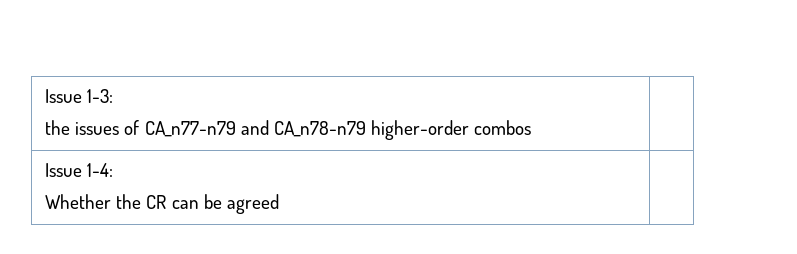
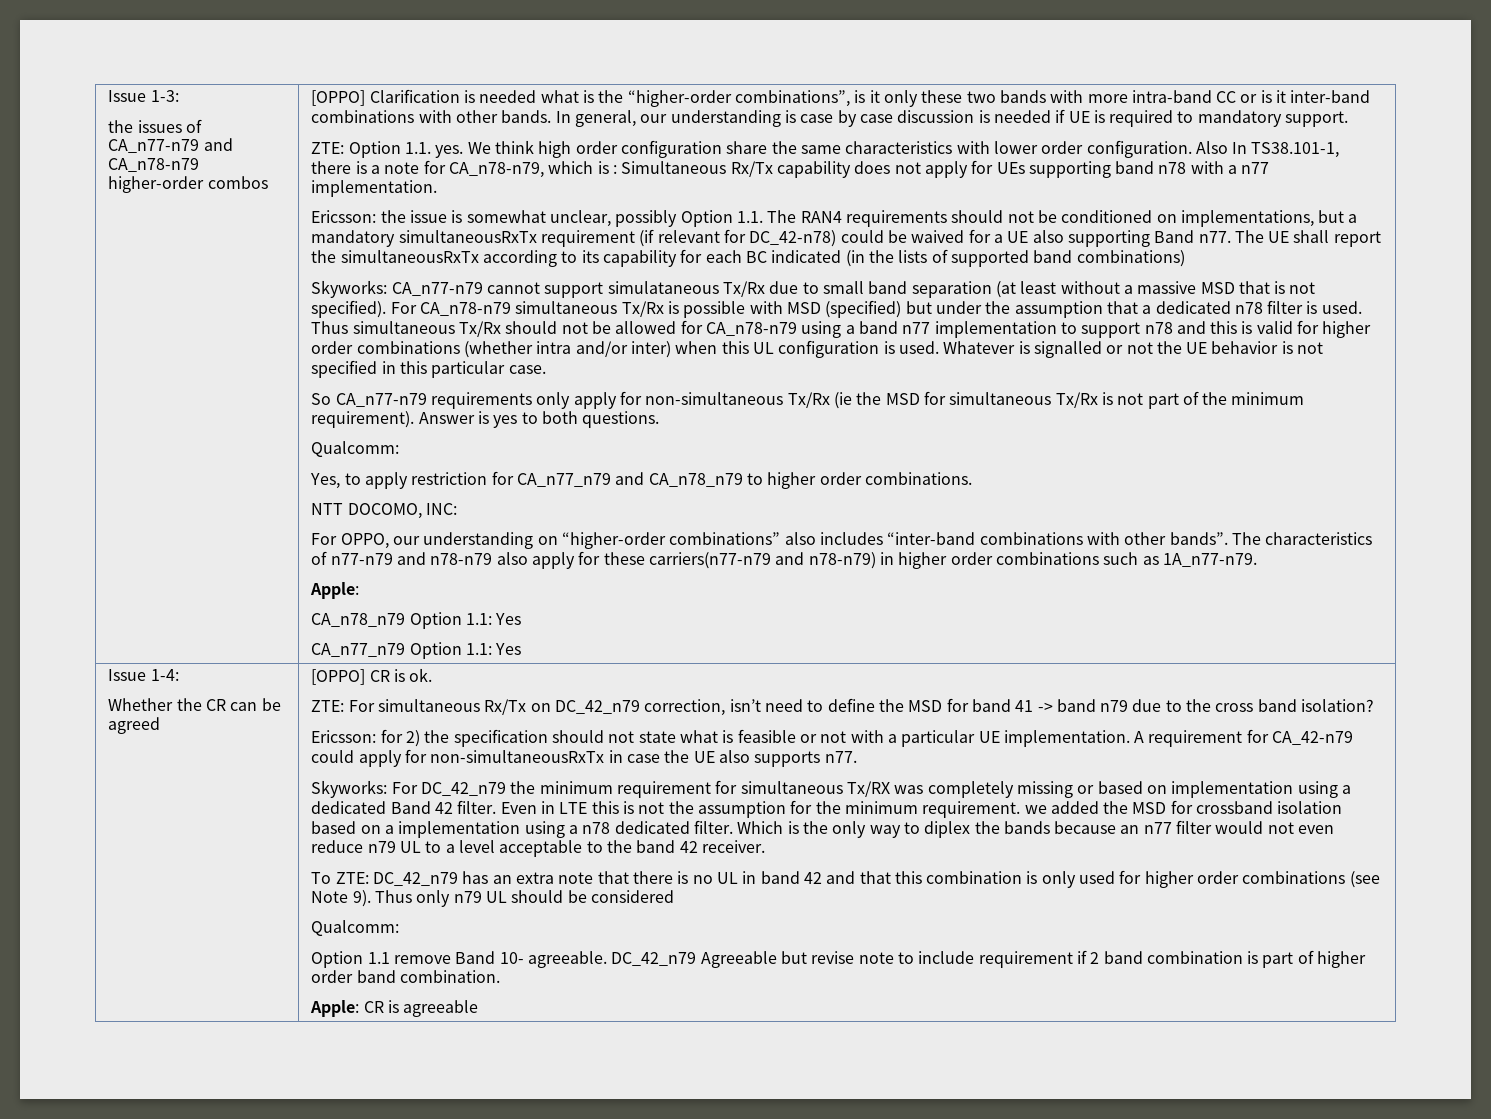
+ [OPPO] Clarification is needed what is the “higher-order combinations”, is it only these two bands with more intra-band CC or is it inter-band combinations with other bands. In general, our understanding is case by case discussion is needed if UE is required to mandatory support.
+ ZTE: Option 1.1. yes. We think high order configuration share the same characteristics with lower order configuration. Also In TS38.101-1, there is a note for CA_n78-n79, which is : Simultaneous Rx/Tx capability does not apply for UEs supporting band n78 with a n77 implementation.
+ Ericsson: the issue is somewhat unclear, possibly Option 1.1. The RAN4 requirements should not be conditioned on implementations, but a mandatory simultaneousRxTx requirement (if relevant for DC_42-n78) could be waived for a UE also supporting Band n77. The UE shall report the simultaneousRxTx according to its capability for each BC indicated (in the lists of supported band combinations)
+ Skyworks: CA_n77-n79 cannot support simulataneous Tx/Rx due to small band separation (at least without a massive MSD that is not specified). For CA_n78-n79 simultaneous Tx/Rx is possible with MSD (specified) but under the assumption that a dedicated n78 filter is used. Thus simultaneous Tx/Rx should not be allowed for CA_n78-n79 using a band n77 implementation to support n78 and this is valid for higher order combinations (whether intra and/or inter) when this UL configuration is used. Whatever is signalled or not the UE behavior is not specified in this particular case.
+ So CA_n77-n79 requirements only apply for non-simultaneous Tx/Rx (ie the MSD for simultaneous Tx/Rx is not part of the minimum requirement). Answer is yes to both questions.
+ Qualcomm:
+ Yes, to apply restriction for CA_n77_n79 and CA_n78_n79 to higher order combinations.
+ NTT DOCOMO, INC:
+ For OPPO, our understanding on “higher-order combinations” also includes “inter-band combinations with other bands”. The characteristics of n77-n79 and n78-n79 also apply for these carriers(n77-n79 and n78-n79) in higher order combinations such as 1A_n77-n79.
+ Apple:
+ CA_n78_n79 Option 1.1: Yes
+ CA_n77_n79 Option 1.1: Yes
+ [OPPO] CR is ok.
+ ZTE: For simultaneous Rx/Tx on DC_42_n79 correction, isn’t need to define the MSD for band 41 -> band n79 due to the cross band isolation?
+ Ericsson: for 2) the specification should not state what is feasible or not with a particular UE implementation. A requirement for CA_42-n79 could apply for non-simultaneousRxTx in case the UE also supports n77.
+ Skyworks: For DC_42_n79 the minimum requirement for simultaneous Tx/RX was completely missing or based on implementation using a dedicated Band 42 filter. Even in LTE this is not the assumption for the minimum requirement. we added the MSD for crossband isolation based on a implementation using a n78 dedicated filter. Which is the only way to diplex the bands because an n77 filter would not even reduce n79 UL to a level acceptable to the band 42 receiver.
+ To ZTE: DC_42_n79 has an extra note that there is no UL in band 42 and that this combination is only used for higher order combinations (see Note 9). Thus only n79 UL should be considered
+ Qualcomm:
+ Option 1.1 remove Band 10- agreeable. DC_42_n79 Agreeable but revise note to include requirement if 2 band combination is part of higher order band combination.
+ Apple: CR is agreeable

